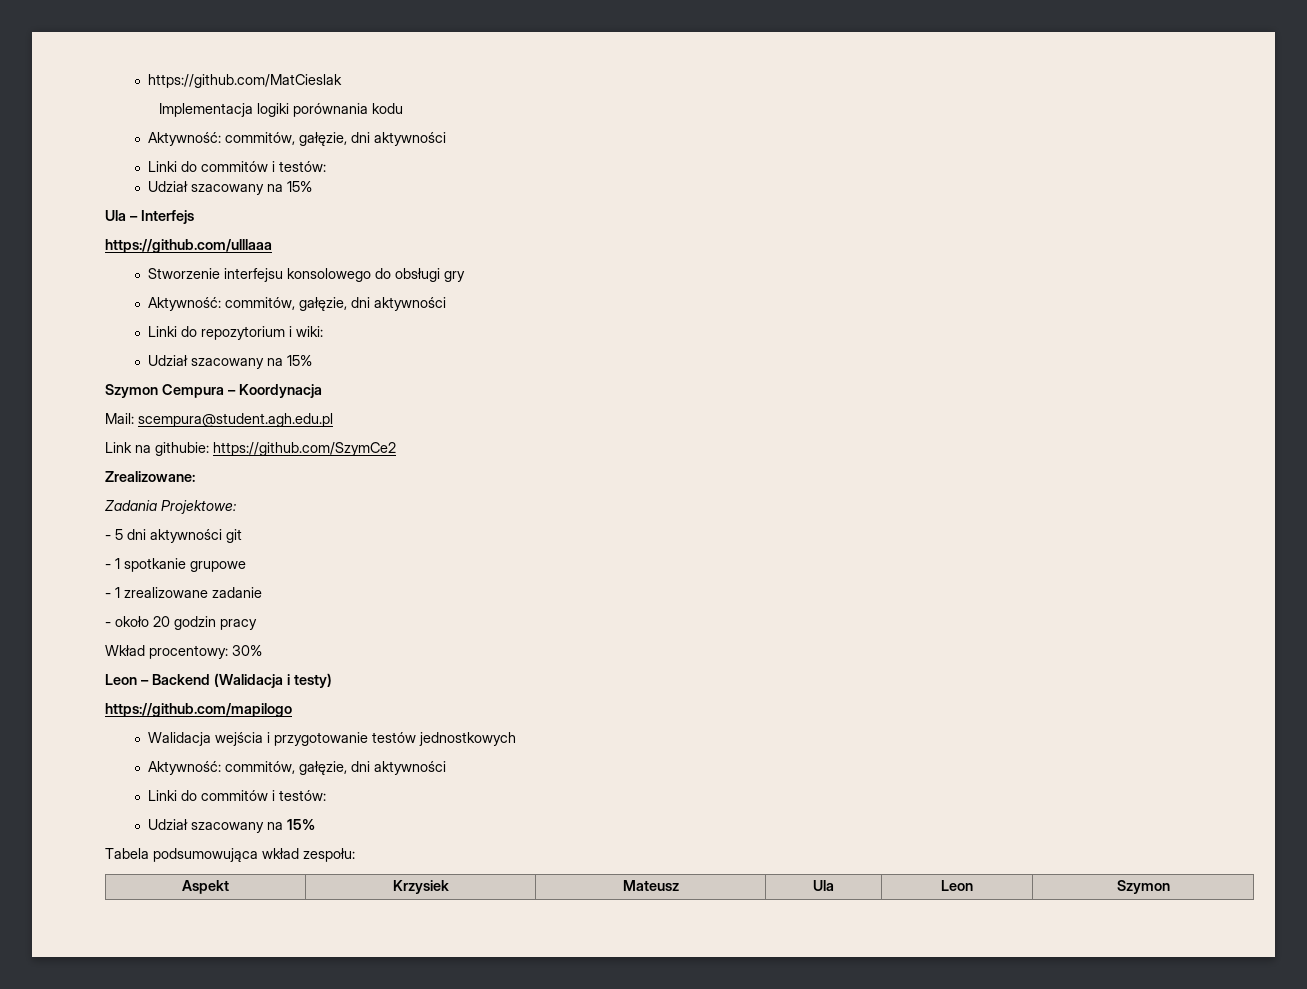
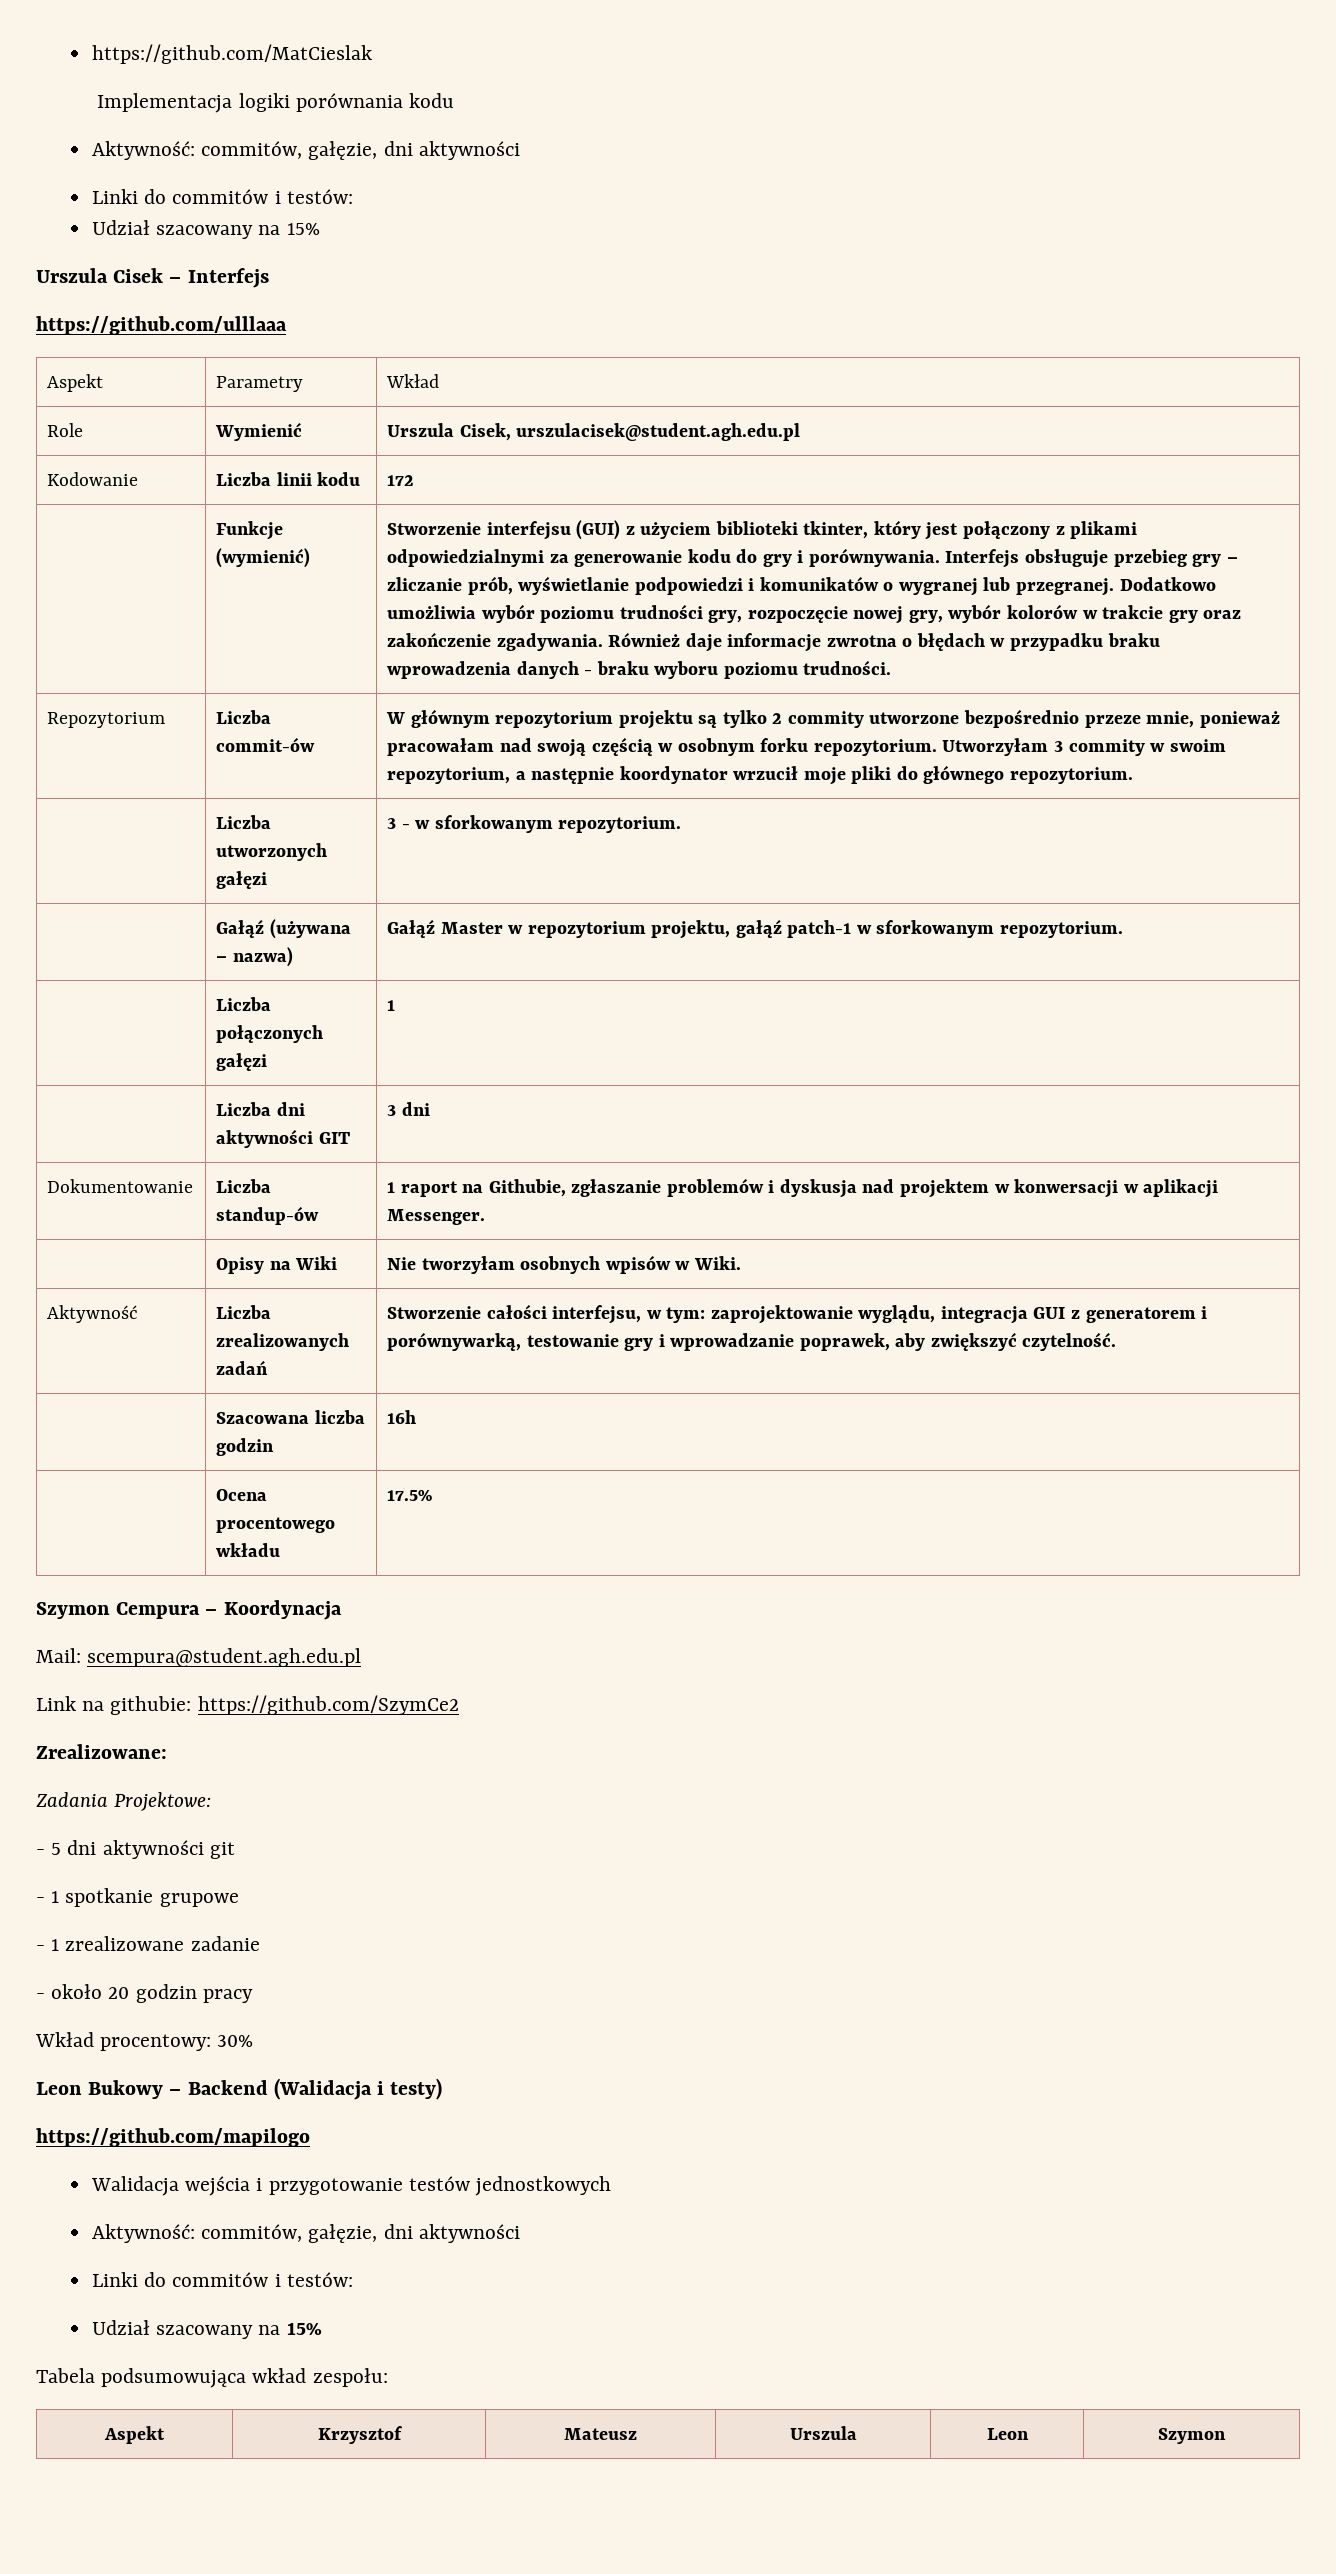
- Ula – Interfejs
+ Urszula Cisek – Interfejs
- Stworzenie interfejsu konsolowego do obsługi gry
- Aktywność: commitów, gałęzie, dni aktywności
- Linki do repozytorium i wiki:
- Udział szacowany na 15%
+ Aspekt | Parametry | Wkład
+ Role | Wymienić | Urszula Cisek, urszulacisek@student.agh.edu.pl
+ Kodowanie | Liczba linii kodu | 172
+ | Funkcje (wymienić) | Stworzenie interfejsu (GUI) z użyciem biblioteki tkinter, który jest połączony z plikami odpowiedzialnymi za generowanie kodu do gry i porównywania. Interfejs obsługuje przebieg gry – zliczanie prób, wyświetlanie podpowiedzi i komunikatów o wygranej lub przegranej. Dodatkowo umożliwia wybór poziomu trudności gry, rozpoczęcie nowej gry, wybór kolorów w trakcie gry oraz zakończenie zgadywania. Również daje informacje zwrotna o błędach w przypadku braku wprowadzenia danych - braku wyboru poziomu trudności.
+ Repozytorium | Liczba commit-ów | W głównym repozytorium projektu są tylko 2 commity utworzone bezpośrednio przeze mnie, ponieważ pracowałam nad swoją częścią w osobnym forku repozytorium. Utworzyłam 3 commity w swoim repozytorium, a następnie koordynator wrzucił moje pliki do głównego repozytorium.
+ | Liczba utworzonych gałęzi | 3 - w sforkowanym repozytorium.
+ | Gałąź (używana – nazwa) | Gałąź Master w repozytorium projektu, gałąź patch-1 w sforkowanym repozytorium.
+ | Liczba połączonych gałęzi | 1
+ | Liczba dni aktywności GIT | 3 dni
+ Dokumentowanie | Liczba standup-ów | 1 raport na Githubie, zgłaszanie problemów i dyskusja nad projektem w konwersacji w aplikacji Messenger.
+ | Opisy na Wiki | Nie tworzyłam osobnych wpisów w Wiki.
+ Aktywność | Liczba zrealizowanych zadań | Stworzenie całości interfejsu, w tym: zaprojektowanie wyglądu, integracja GUI z generatorem i porównywarką, testowanie gry i wprowadzanie poprawek, aby zwiększyć czytelność.
+ | Szacowana liczba godzin | 16h
+ | Ocena procentowego wkładu | 17.5%
- Leon – Backend (Walidacja i testy)
+ Leon Bukowy – Backend (Walidacja i testy)
- Aspekt | Krzysiek | Mateusz | Ula | Leon | Szymon
+ Aspekt | Krzysztof | Mateusz | Urszula | Leon | Szymon

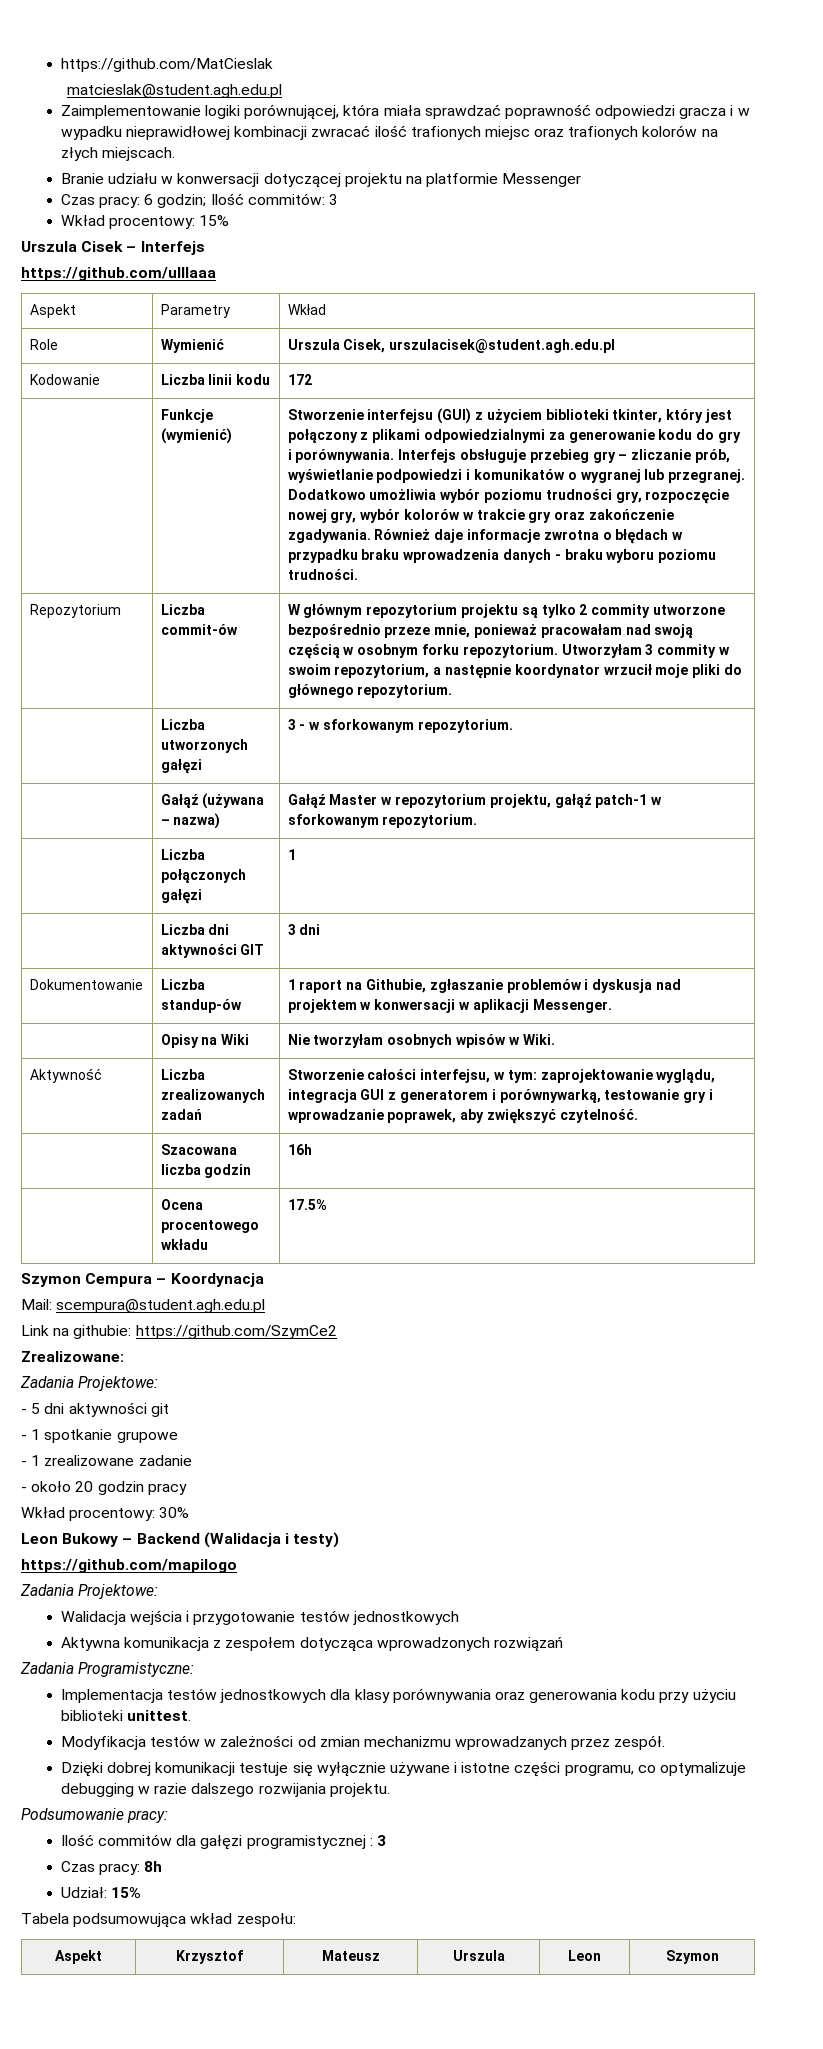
- Implementacja logiki porównania kodu
- Aktywność: commitów, gałęzie, dni aktywności
- Linki do commitów i testów:
- Udział szacowany na 15%
+ matcieslak@student.agh.edu.pl
+ Zaimplementowanie logiki porównującej, która miała sprawdzać poprawność odpowiedzi gracza i w wypadku nieprawidłowej kombinacji zwracać ilość trafionych miejsc oraz trafionych kolorów na złych miejscach.
+ Branie udziału w konwersacji dotyczącej projektu na platformie Messenger
+ Czas pracy: 6 godzin; Ilość commitów: 3
+ Wkład procentowy: 15%
  https://github.com/mapilogo
+ Zadania Projektowe:
  Walidacja wejścia i przygotowanie testów jednostkowych
- Aktywność: commitów, gałęzie, dni aktywności
- Linki do commitów i testów:
- Udział szacowany na 15%
+ Aktywna komunikacja z zespołem dotycząca wprowadzonych rozwiązań
+ Zadania Programistyczne:
+ Implementacja testów jednostkowych dla klasy porównywania oraz generowania kodu przy użyciu biblioteki unittest.
+ Modyfikacja testów w zależności od zmian mechanizmu wprowadzanych przez zespół.
+ Dzięki dobrej komunikacji testuje się wyłącznie używane i istotne części programu, co optymalizuje debugging w razie dalszego rozwijania projektu.
+ Podsumowanie pracy:
+ Ilość commitów dla gałęzi programistycznej : 3
+ Czas pracy: 8h
+ Udział: 15%

